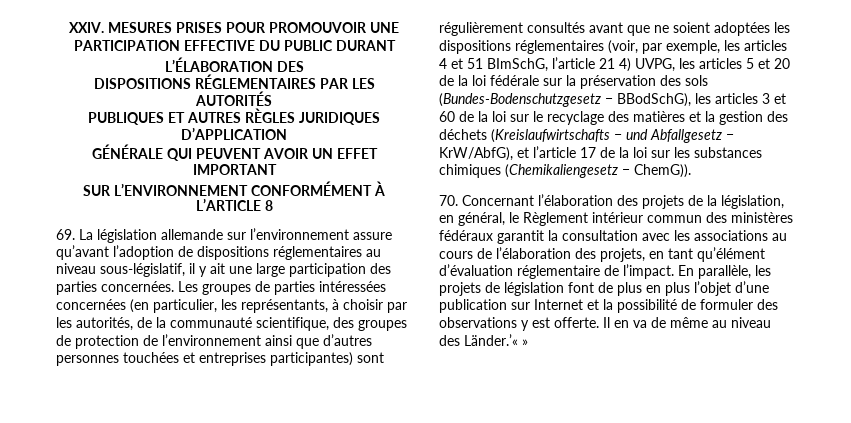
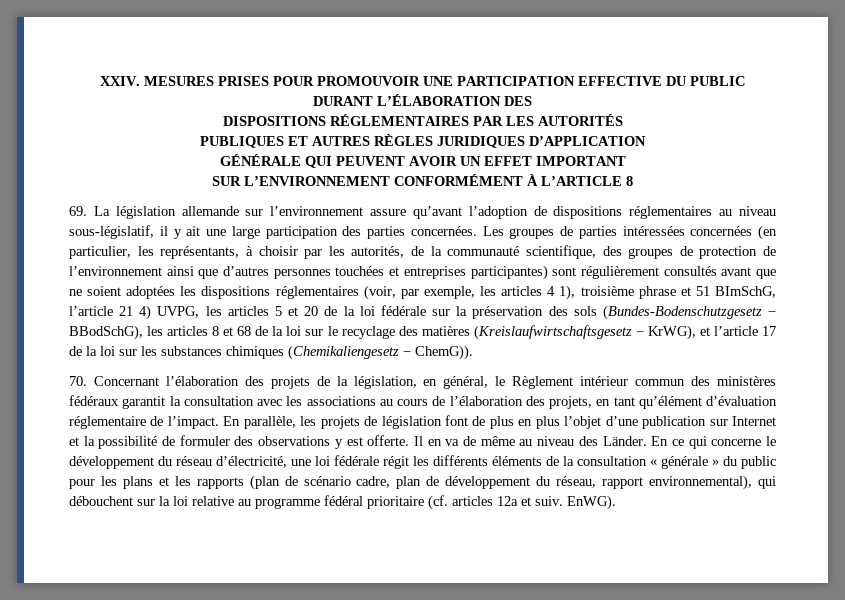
- Les groupes de parties intéressées concernées (en particulier, les représentants, à choisir par les autorités, de la communauté scientifique, des groupes de protection de l’environnement ainsi que d’autres personnes touchées et entreprises participantes) sont régulièrement consultés avant que ne soient adoptées les dispositions réglementaires (voir, par exemple, les articles 4 et 51 BImSchG, l’article 21 4) UVPG, les articles 5 et 20 de la loi fédérale sur la préservation des sols (Bundes-Bodenschutzgesetz − BBodSchG), les articles 3 et 60 de la loi sur le recyclage des matières et la gestion des déchets (Kreislaufwirtschafts − und Abfallgesetz − KrW/AbfG), et l’article 17 de la loi sur les substances chimiques (Chemikaliengesetz − ChemG)).
+ Les groupes de parties intéressées concernées (en particulier, les représentants, à choisir par les autorités, de la communauté scientifique, des groupes de protection de l’environnement ainsi que d’autres personnes touchées et entreprises participantes) sont régulièrement consultés avant que ne soient adoptées les dispositions réglementaires (voir, par exemple, les articles 4 1), troisième phrase et 51 BImSchG, l’article 21 4) UVPG, les articles 5 et 20 de la loi fédérale sur la préservation des sols (Bundes-Bodenschutzgesetz − BBodSchG), les articles 8 et 68 de la loi sur le recyclage des matières (Kreislaufwirtschaftsgesetz − KrWG), et l’article 17 de la loi sur les substances chimiques (Chemikaliengesetz − ChemG)).
- Il en va de même au niveau des Länder.’« »
+ Il en va de même au niveau des Länder. En ce qui concerne le développement du réseau d’électricité, une loi fédérale régit les différents éléments de la consultation « générale » du public pour les plans et les rapports (plan de scénario cadre, plan de développement du réseau, rapport environnemental), qui débouchent sur la loi relative au programme fédéral prioritaire (cf. articles 12a et suiv. EnWG).

